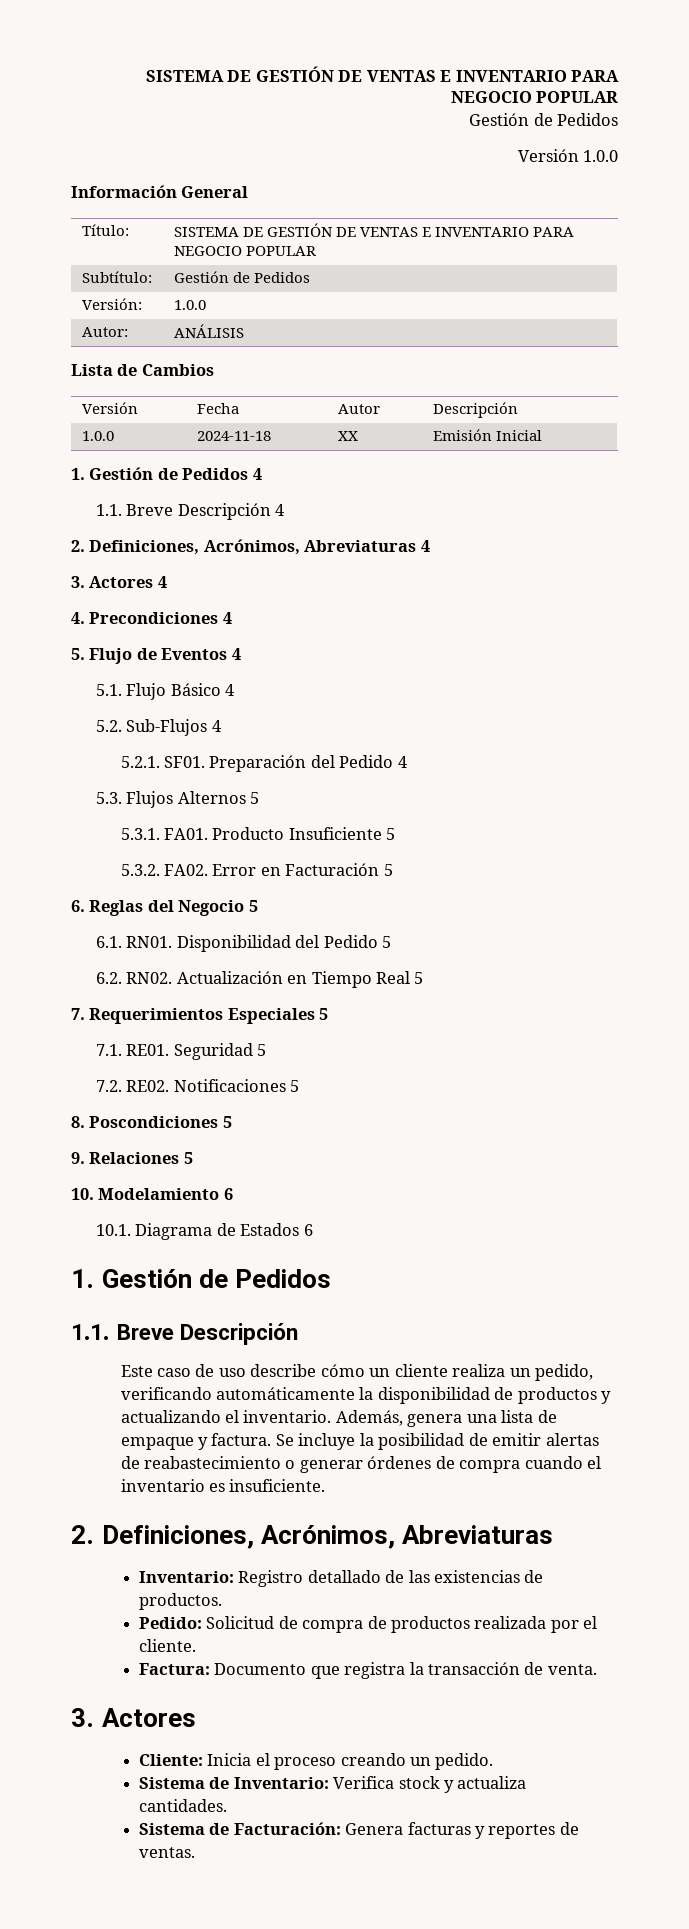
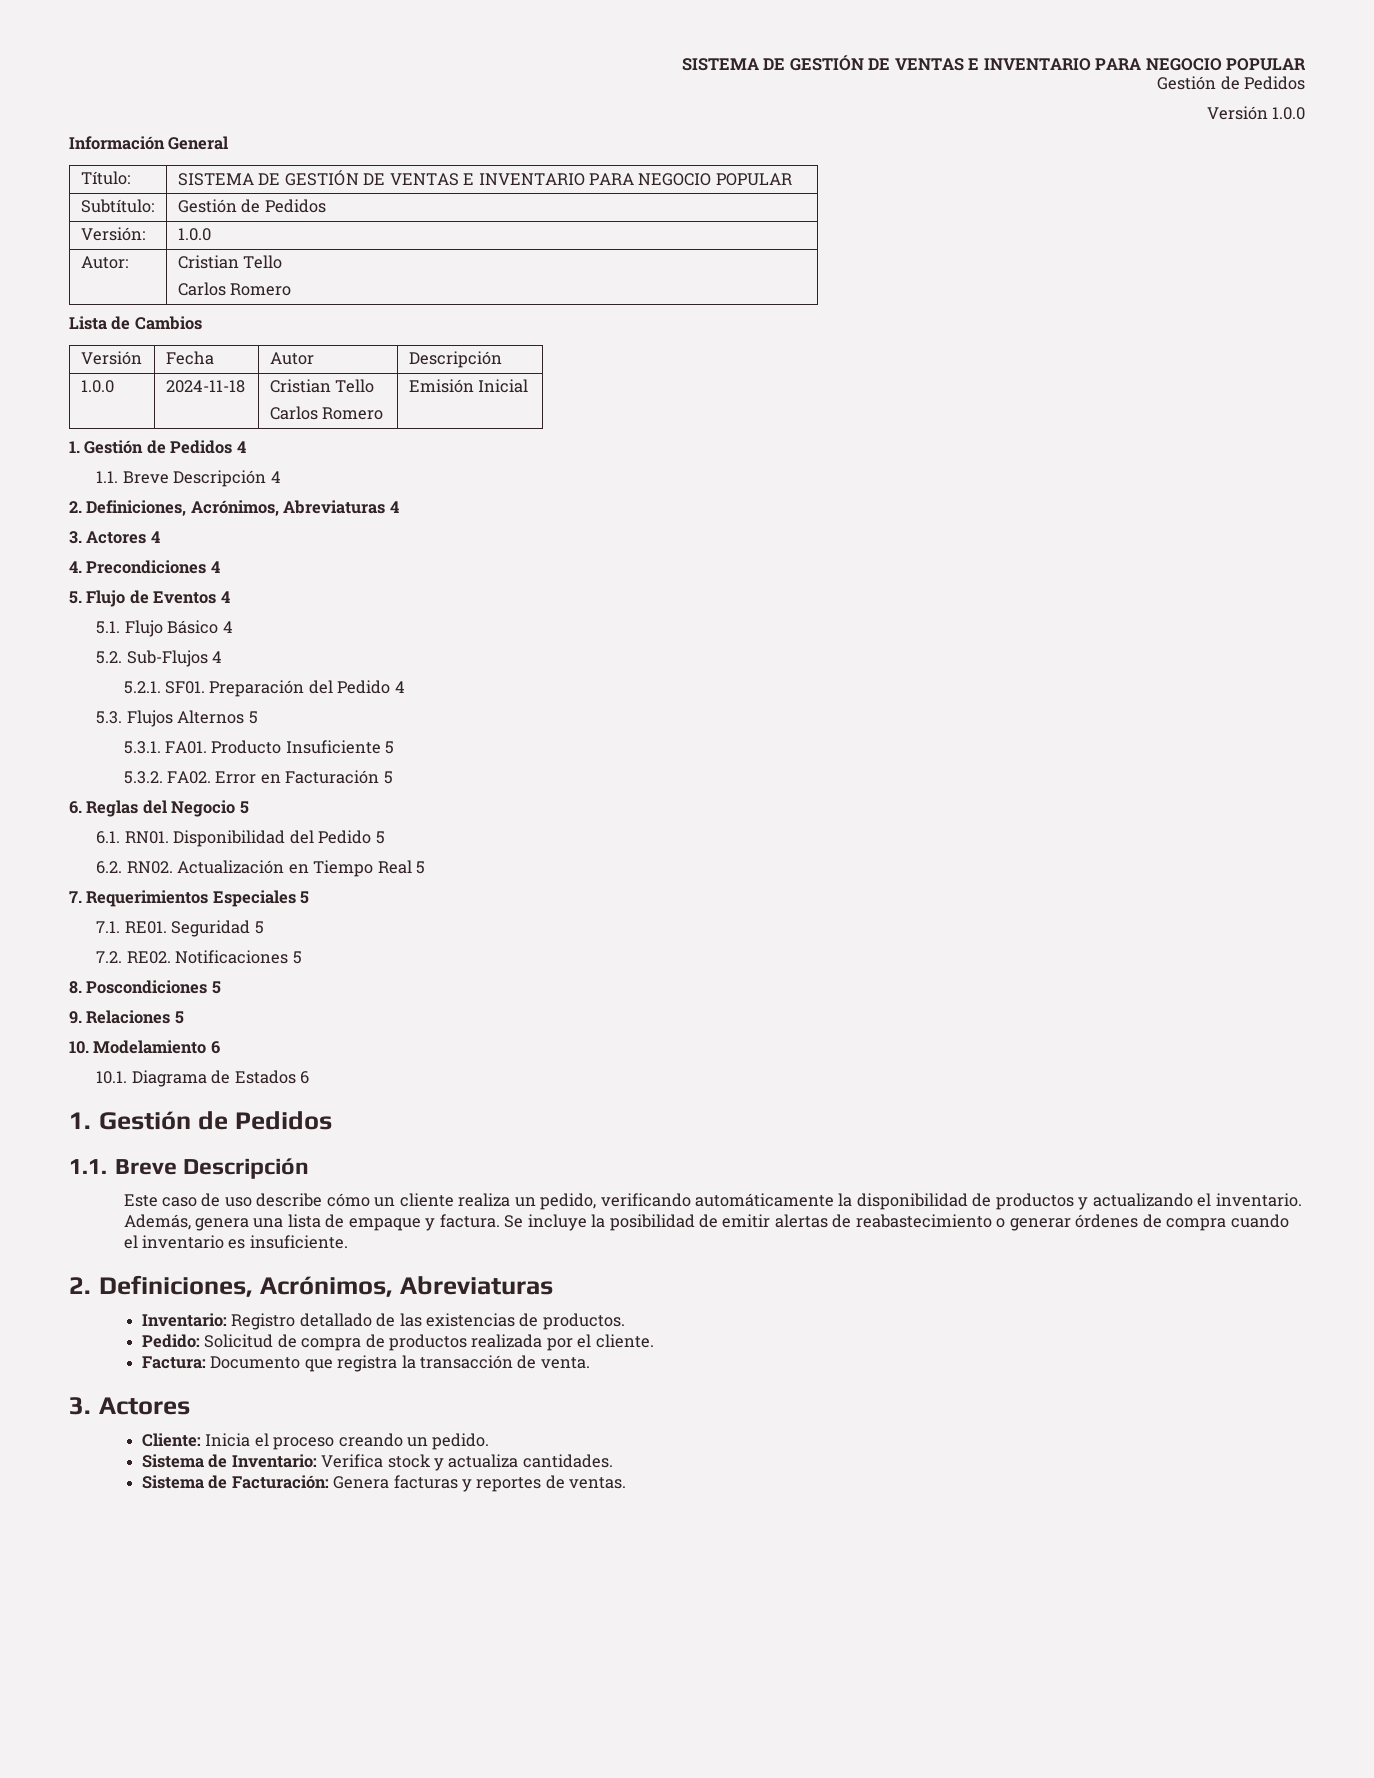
- Autor: | ANÁLISIS
+ Autor: | Cristian Tello
+ Carlos Romero
- 1.0.0 | 2024-11-18 | XX | Emisión Inicial
+ 1.0.0 | 2024-11-18 | Cristian Tello
+ Carlos Romero | Emisión Inicial

